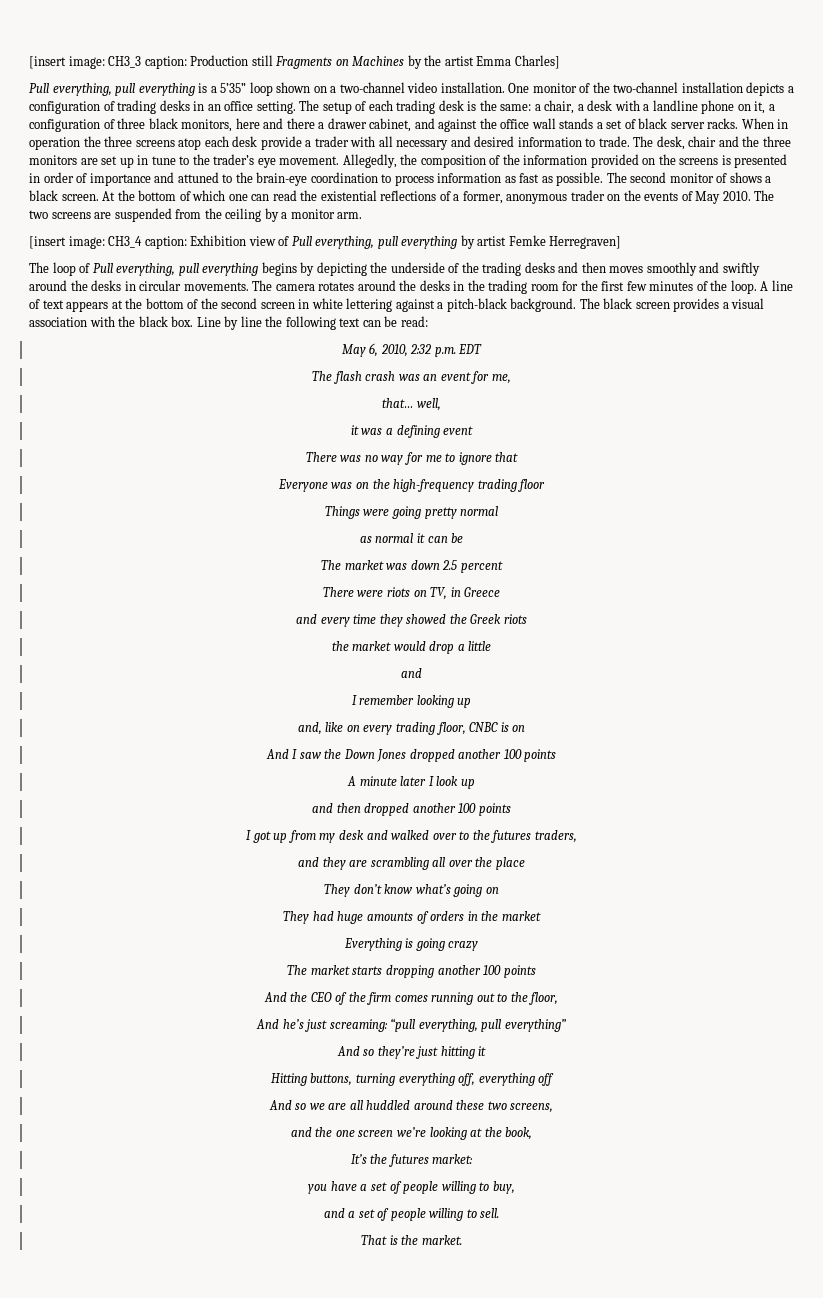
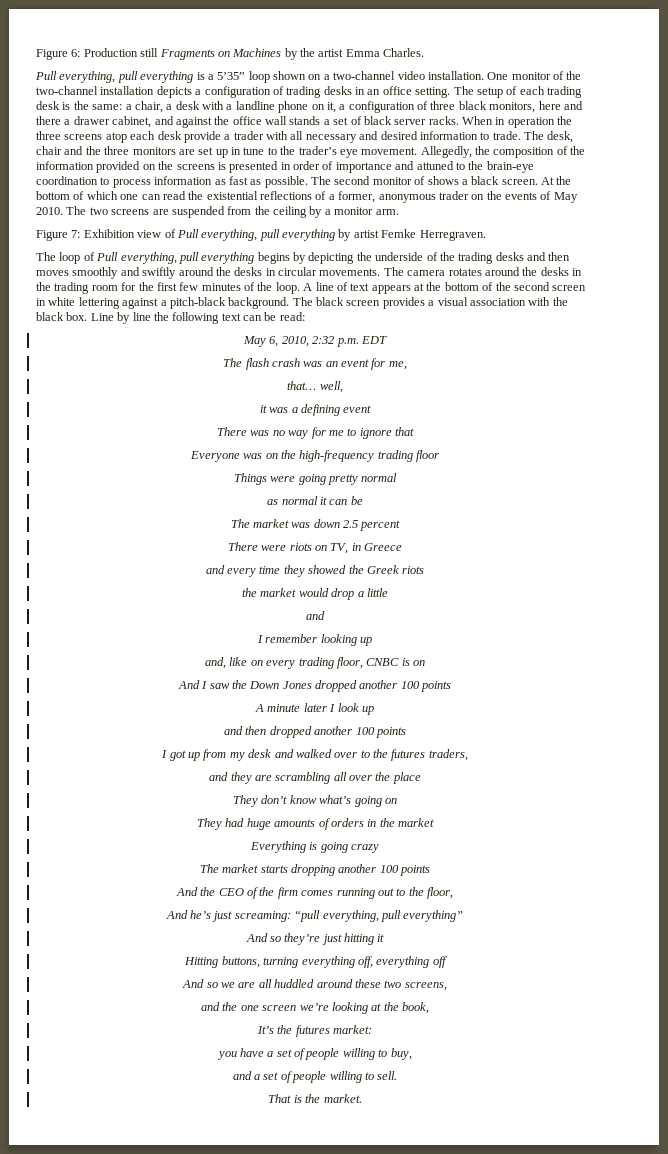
- [insert image: CH3_3 caption: Production still Fragments on Machines by the artist Emma Charles]
+ Figure 6: Production still Fragments on Machines by the artist Emma Charles.
- [insert image: CH3_4 caption: Exhibition view of Pull everything, pull everything by artist Femke Herregraven]
+ Figure 7: Exhibition view of Pull everything, pull everything by artist Femke Herregraven.

